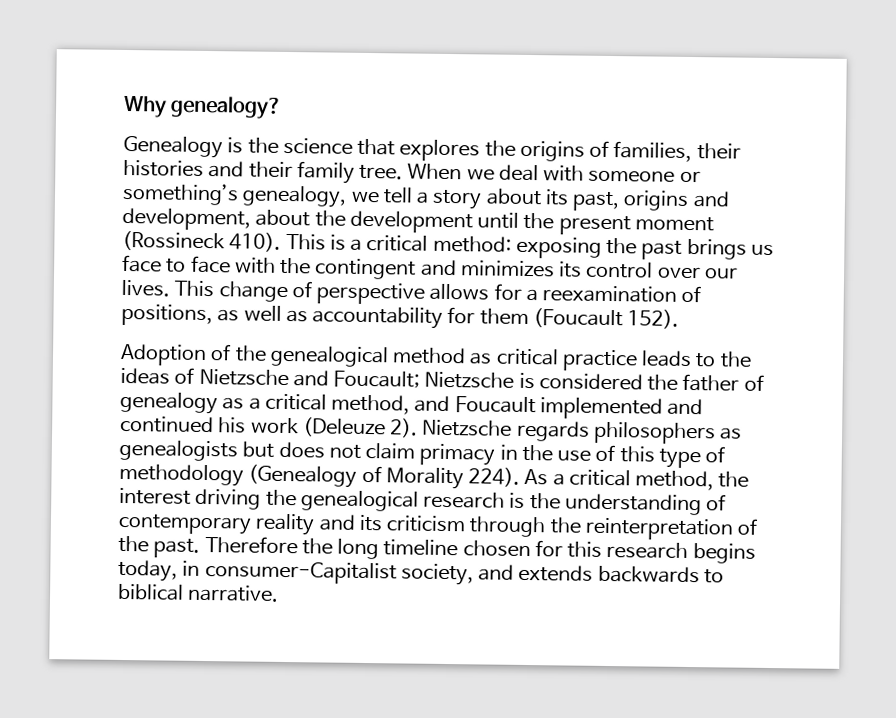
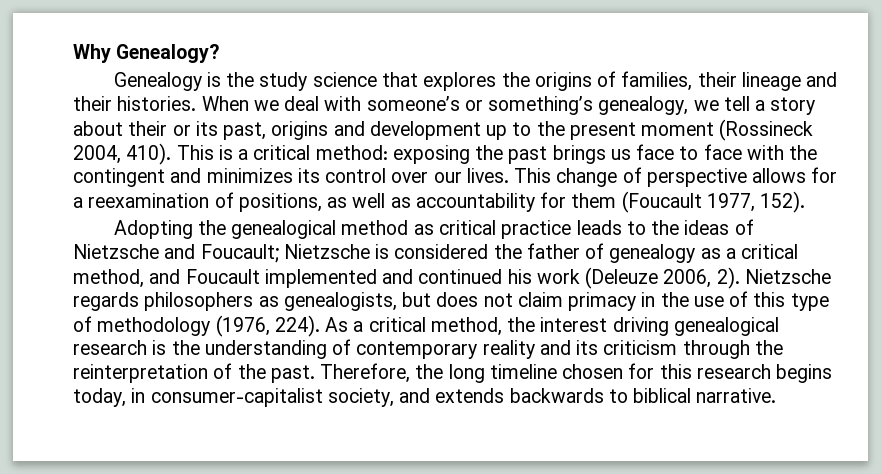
- Why genealogy?
+ Why Genealogy?
- Genealogy is the science that explores the origins of families, their histories and their family tree.
+ Genealogy is the study science that explores the origins of families, their lineage and their histories.
- When we deal with someone or something’s genealogy, we tell a story about its past, origins and development, about the development until the present moment (Rossineck 410).
+ When we deal with someone’s or something’s genealogy, we tell a story about their or its past, origins and development up to the present moment (Rossineck 2004, 410).
- This change of perspective allows for a reexamination of positions, as well as accountability for them (Foucault 152).
+ This change of perspective allows for a reexamination of positions, as well as accountability for them (Foucault 1977, 152).
- Adoption of the genealogical method as critical practice leads to the ideas of Nietzsche and Foucault; Nietzsche is considered the father of genealogy as a critical method, and Foucault implemented and continued his work (Deleuze 2).
+ Adopting the genealogical method as critical practice leads to the ideas of Nietzsche and Foucault; Nietzsche is considered the father of genealogy as a critical method, and Foucault implemented and continued his work (Deleuze 2006, 2).
- Nietzsche regards philosophers as genealogists but does not claim primacy in the use of this type of methodology (Genealogy of Morality 224).
+ Nietzsche regards philosophers as genealogists, but does not claim primacy in the use of this type of methodology (1976, 224).
- As a critical method, the interest driving the genealogical research is the understanding of contemporary reality and its criticism through the reinterpretation of the past.
+ As a critical method, the interest driving genealogical research is the understanding of contemporary reality and its criticism through the reinterpretation of the past.
- Therefore the long timeline chosen for this research begins today, in consumer-Capitalist society, and extends backwards to biblical narrative.
+ Therefore, the long timeline chosen for this research begins today, in consumer-capitalist society, and extends backwards to biblical narrative.

